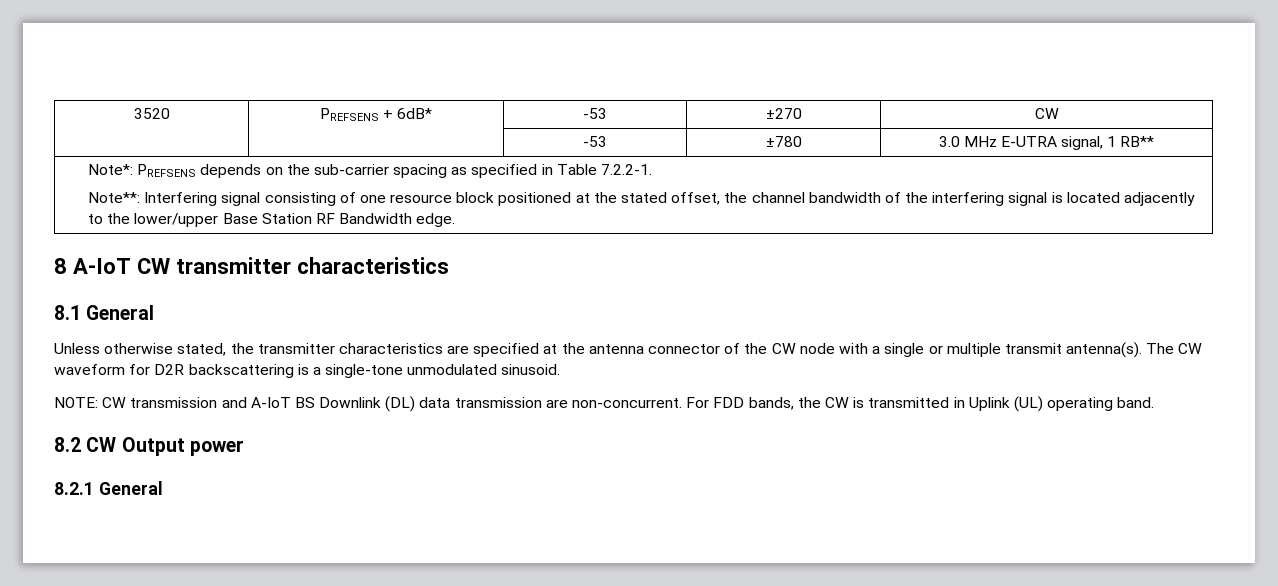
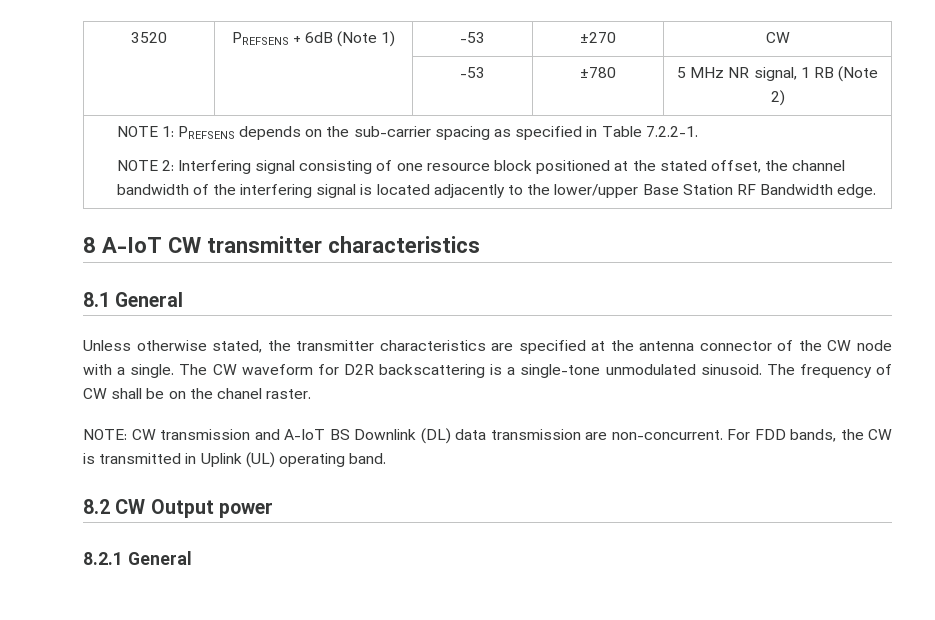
- 3520 | PREFSENS + 6dB* | -53 | ±270 | CW
+ 3520 | PREFSENS + 6dB (Note 1) | -53 | ±270 | CW
- | | -53 | ±780 | 3.0 MHz E-UTRA signal, 1 RB**
- Note*: PREFSENS depends on the sub-carrier spacing as specified in Table 7.2.2-1.
+ | | -53 | ±780 | 5 MHz NR signal, 1 RB (Note 2)
+ NOTE 1: PREFSENS depends on the sub-carrier spacing as specified in Table 7.2.2-1.
- Note**: Interfering signal consisting of one resource block positioned at the stated offset, the channel bandwidth of the interfering signal is located adjacently to the lower/upper Base Station RF Bandwidth edge.
+ NOTE 2: Interfering signal consisting of one resource block positioned at the stated offset, the channel bandwidth of the interfering signal is located adjacently to the lower/upper Base Station RF Bandwidth edge.
- Unless otherwise stated, the transmitter characteristics are specified at the antenna connector of the CW node with a single or multiple transmit antenna(s).
+ Unless otherwise stated, the transmitter characteristics are specified at the antenna connector of the CW node with a single.
+ The frequency of CW shall be on the chanel raster.

